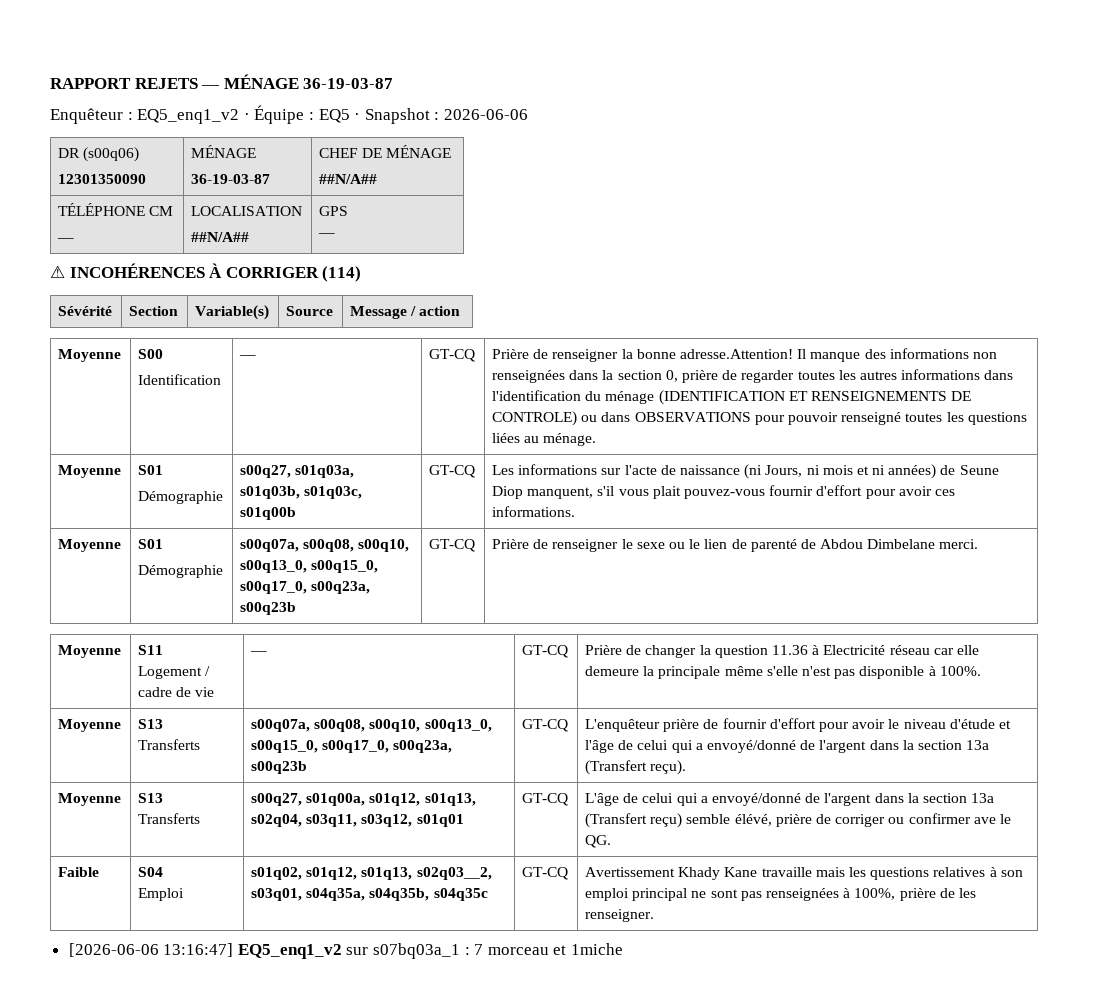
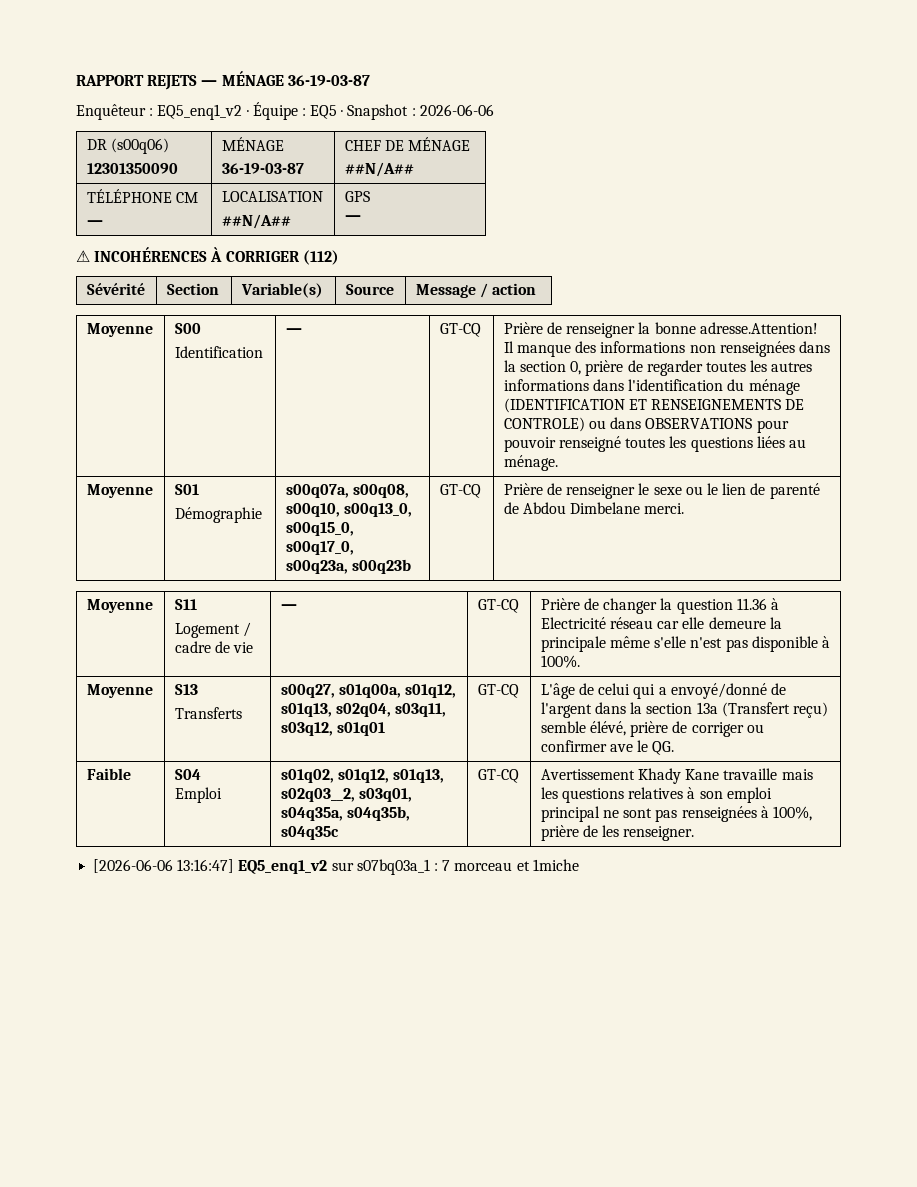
- ⚠ INCOHÉRENCES À CORRIGER (114)
+ ⚠ INCOHÉRENCES À CORRIGER (112)
  Il manque des informations non renseignées dans la section 0, prière de regarder toutes les autres informations dans l'identification du ménage (IDENTIFICATION ET RENSEIGNEMENTS DE CONTROLE) ou dans OBSERVATIONS pour pouvoir renseigné toutes les questions liées au ménage.
- Moyenne | S01
- Démographie | s00q27, s01q03a, s01q03b, s01q03c, s01q00b | GT-CQ | Les informations sur l'acte de naissance (ni Jours, ni mois et ni années) de Seune Diop manquent, s'il vous plait pouvez-vous fournir d'effort pour avoir ces informations.
  Moyenne | S11
  Logement / cadre de vie | — | GT-CQ | Prière de changer la question 11.36 à Electricité réseau car elle demeure la principale même s'elle n'est pas disponible à 100%.
- Moyenne | S13
- Transferts | s00q07a, s00q08, s00q10, s00q13_0, s00q15_0, s00q17_0, s00q23a, s00q23b | GT-CQ | L'enquêteur prière de fournir d'effort pour avoir le niveau d'étude et l'âge de celui qui a envoyé/donné de l'argent dans la section 13a (Transfert reçu).

